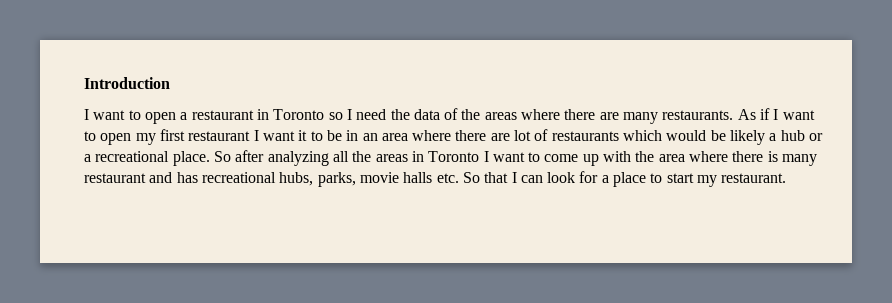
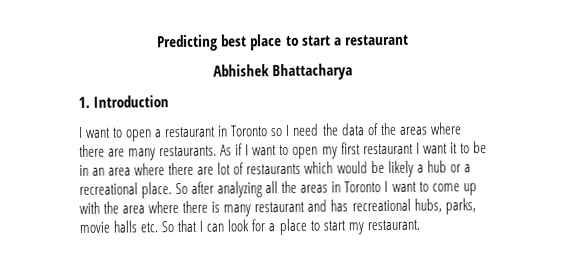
- Introduction
+ Predicting best place to start a restaurant
+ Abhishek Bhattacharya
+ 1. Introduction

